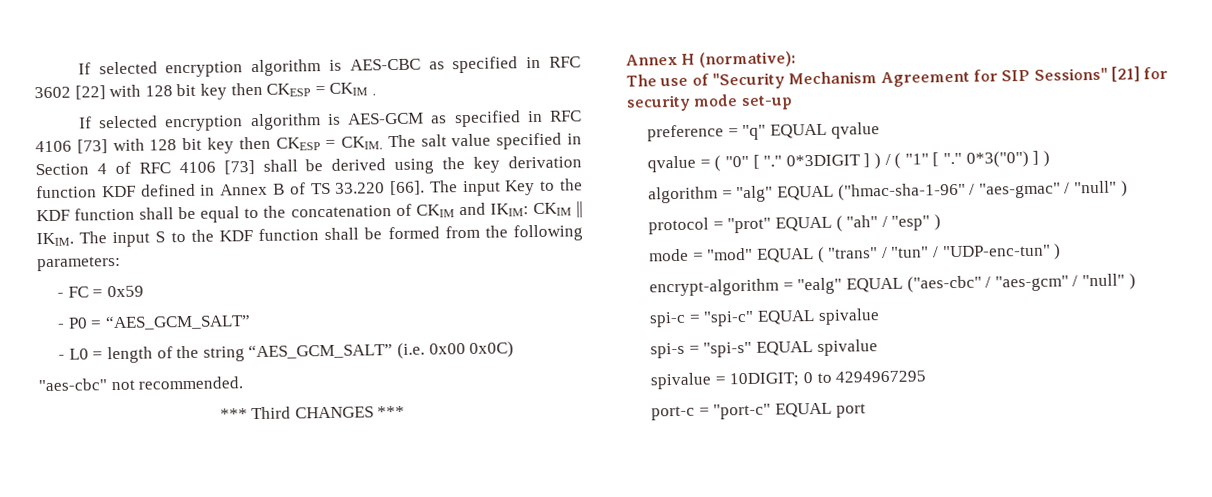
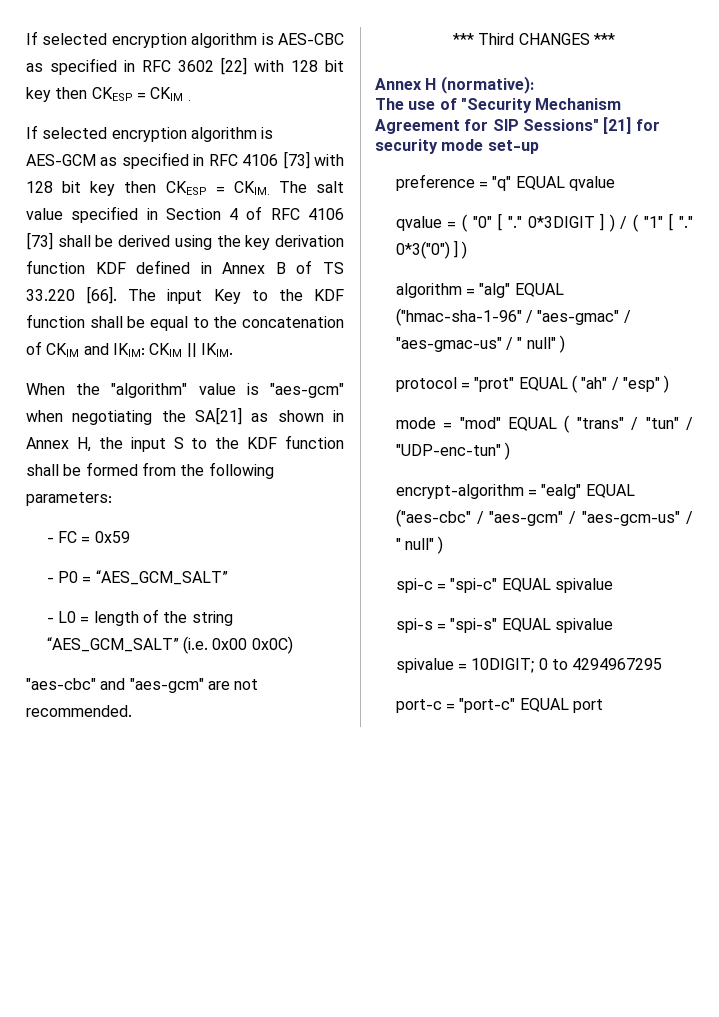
- The input Key to the KDF function shall be equal to the concatenation of CKIM and IKIM: CKIM || IKIM. The input S to the KDF function shall be formed from the following parameters:
+ The input Key to the KDF function shall be equal to the concatenation of CKIM and IKIM: CKIM || IKIM.
+ When the "algorithm" value is "aes-gcm" when negotiating the SA[21] as shown in Annex H, the input S to the KDF function shall be formed from the following parameters:
- "aes-cbc" not recommended.
+ "aes-cbc" and "aes-gcm" are not recommended.
- algorithm = "alg" EQUAL ("hmac-sha-1-96" / "aes-gmac" / "null" )
+ algorithm = "alg" EQUAL ("hmac-sha-1-96" / "aes-gmac" / "aes-gmac-us" / " null" )
- encrypt-algorithm = "ealg" EQUAL ("aes-cbc" / "aes-gcm" / "null" )
+ encrypt-algorithm = "ealg" EQUAL ("aes-cbc" / "aes-gcm" / "aes-gcm-us" / " null" )

